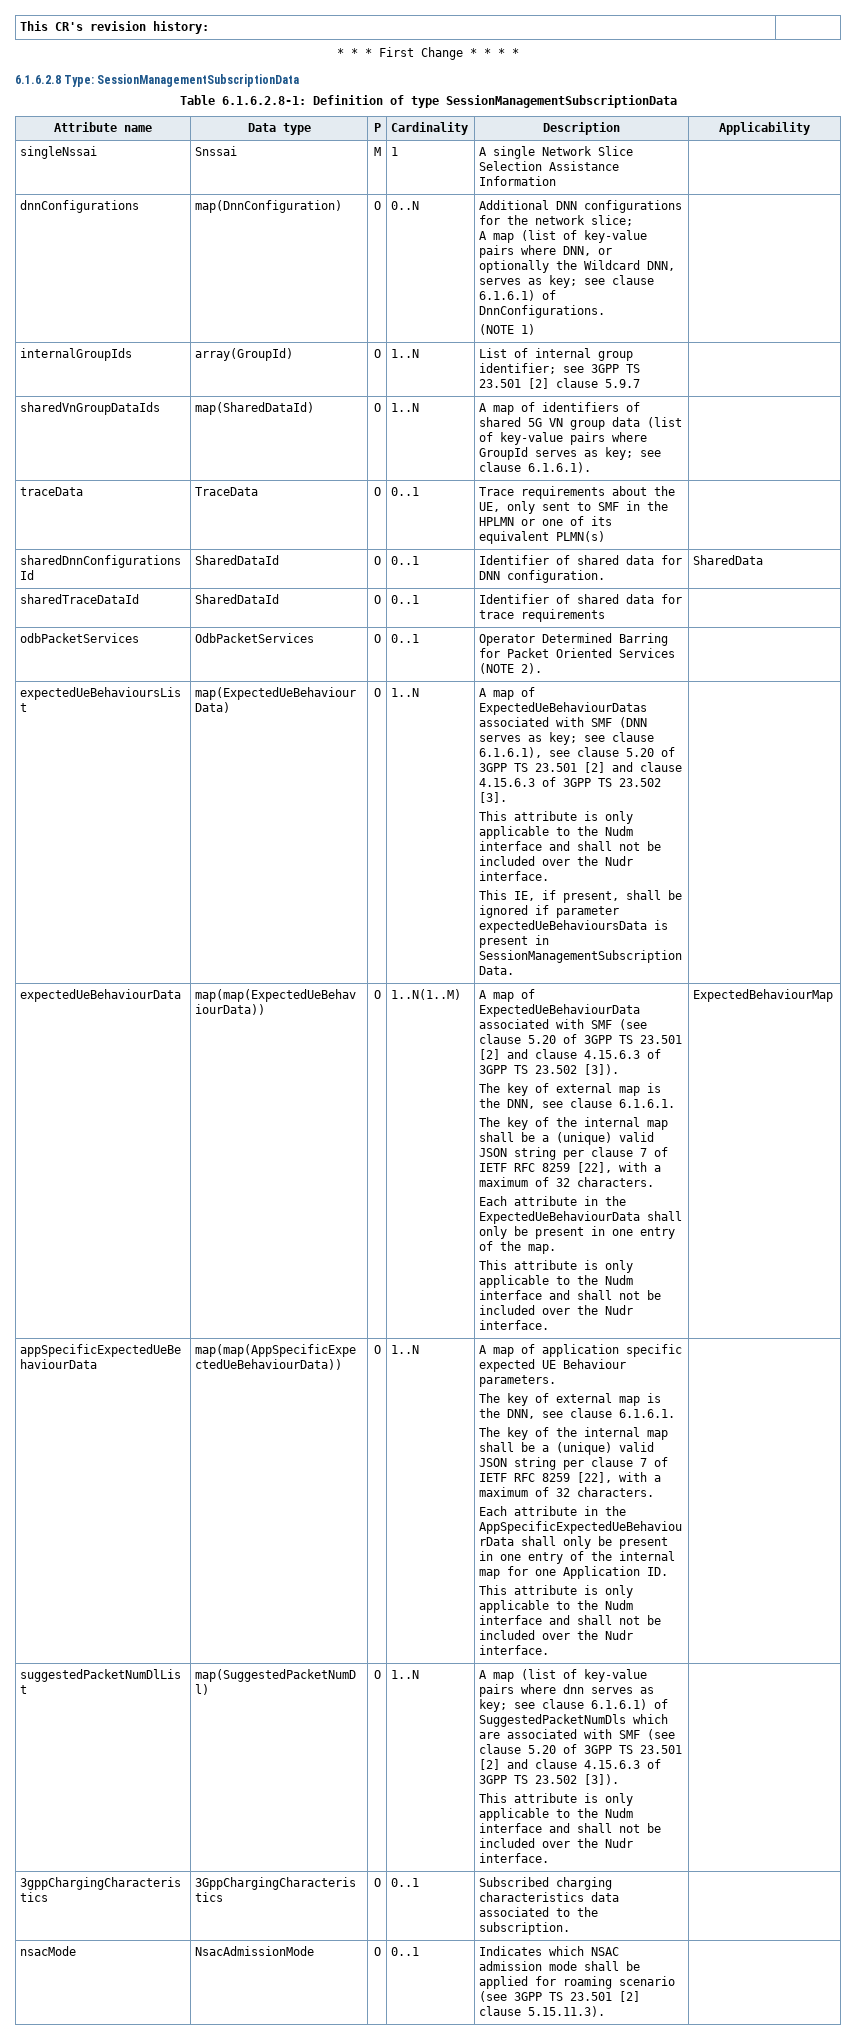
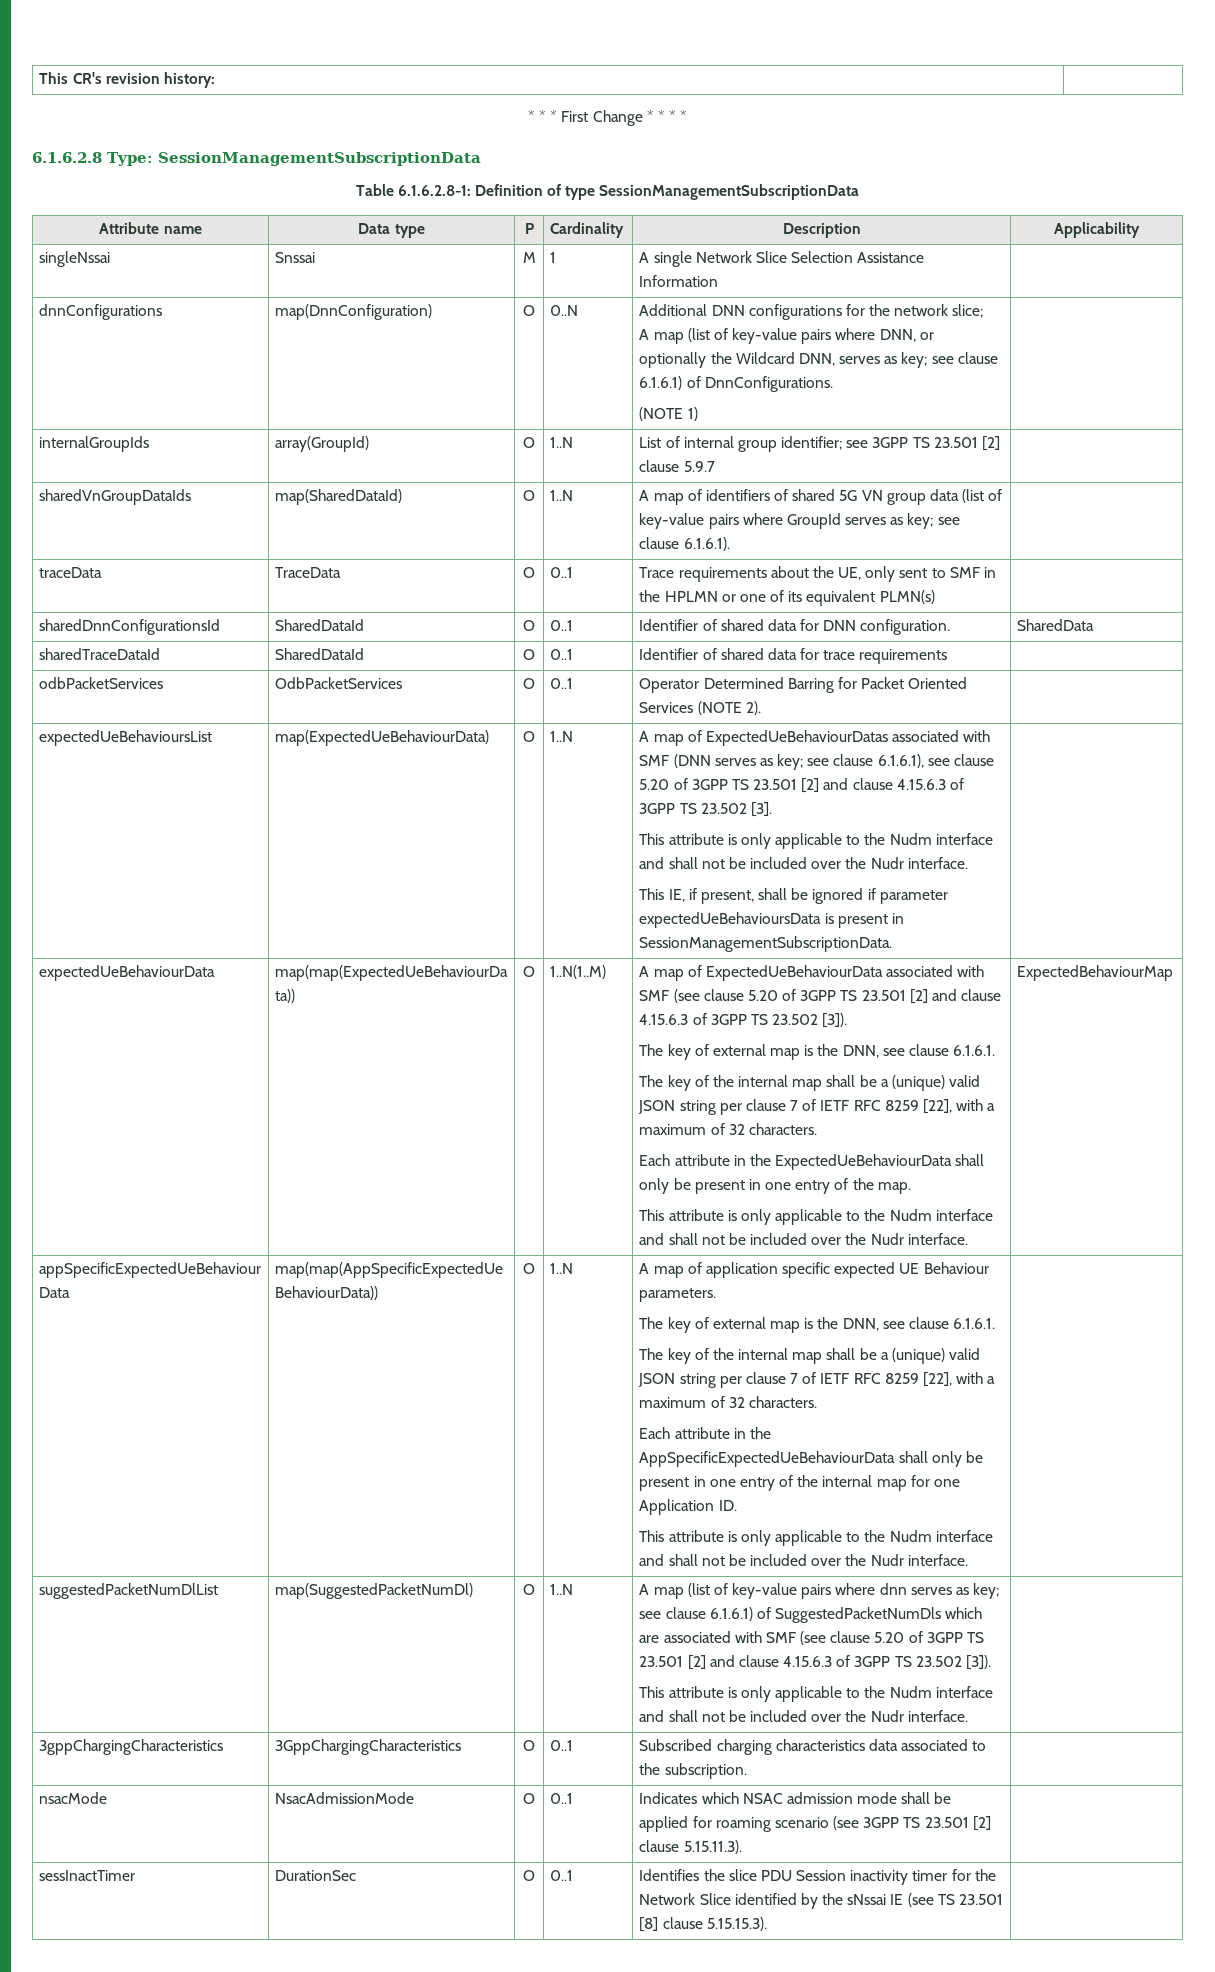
+ sessInactTimer | DurationSec | O | 0..1 | Identifies the slice PDU Session inactivity timer for the Network Slice identified by the sNssai IE (see TS 23.501 [8] clause 5.15.15.3). |

